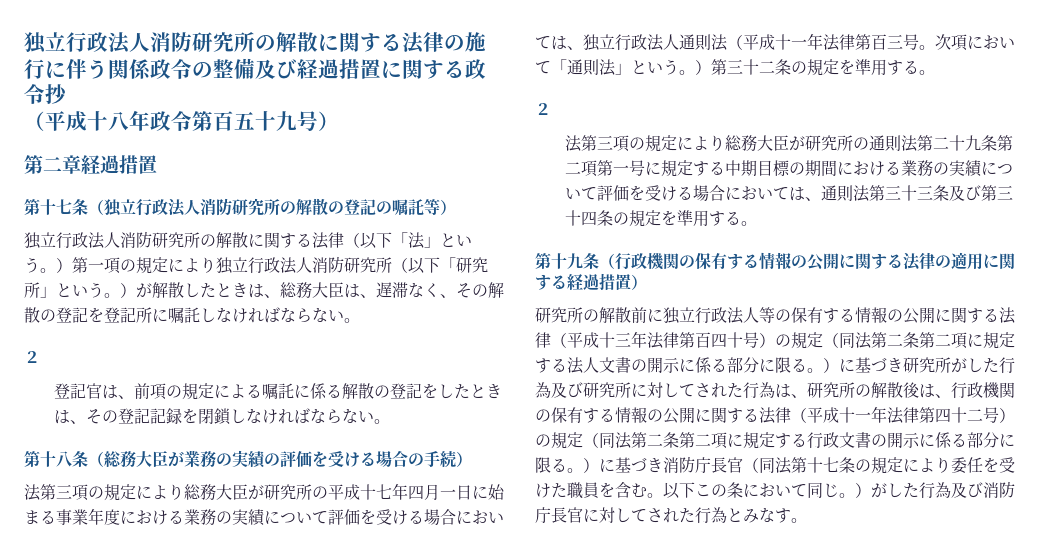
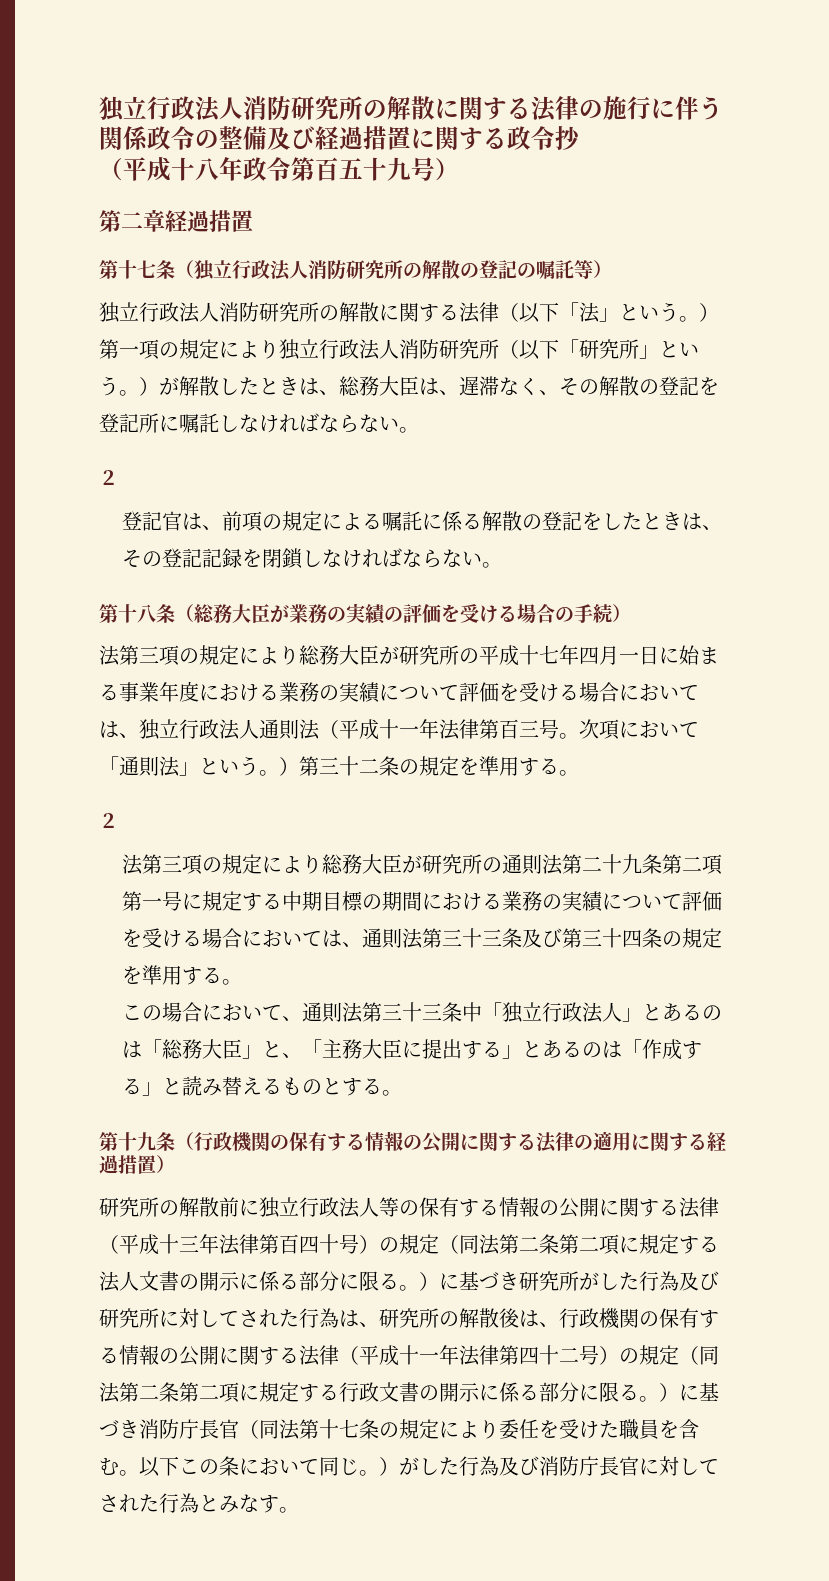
+ この場合において、通則法第三十三条中「独立行政法人」とあるのは「総務大臣」と、「主務大臣に提出する」とあるのは「作成する」と読み替えるものとする。

